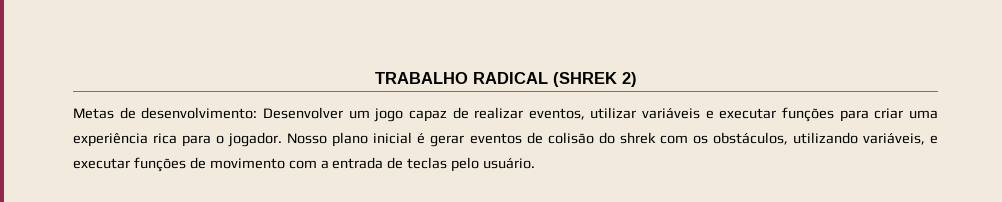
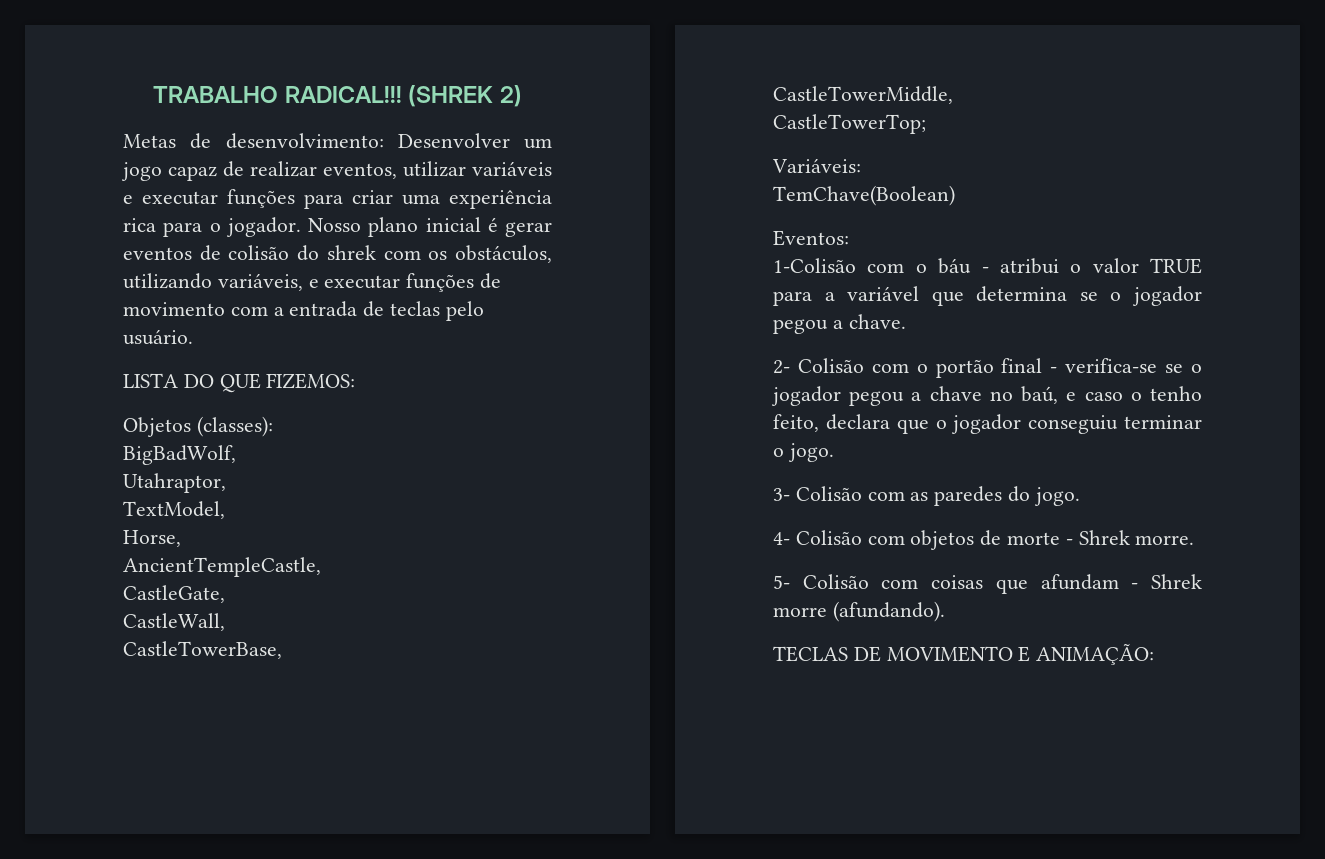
- TRABALHO RADICAL (SHREK 2)
+ TRABALHO RADICAL!!! (SHREK 2)
+ LISTA DO QUE FIZEMOS:
+ Objetos (classes):
+ BigBadWolf,
+ Utahraptor,
+ TextModel,
+ Horse,
+ AncientTempleCastle,
+ CastleGate,
+ CastleWall,
+ CastleTowerBase,
+ CastleTowerMiddle,
+ CastleTowerTop;
+ Variáveis:
+ TemChave(Boolean)
+ Eventos:
+ 1-Colisão com o báu - atribui o valor TRUE para a variável que determina se o jogador pegou a chave.
+ 2- Colisão com o portão final - verifica-se se o jogador pegou a chave no baú, e caso o tenho feito, declara que o jogador conseguiu terminar o jogo.
+ 3- Colisão com as paredes do jogo.
+ 4- Colisão com objetos de morte - Shrek morre.
+ 5- Colisão com coisas que afundam - Shrek morre (afundando).
+ TECLAS DE MOVIMENTO E ANIMAÇÃO:

